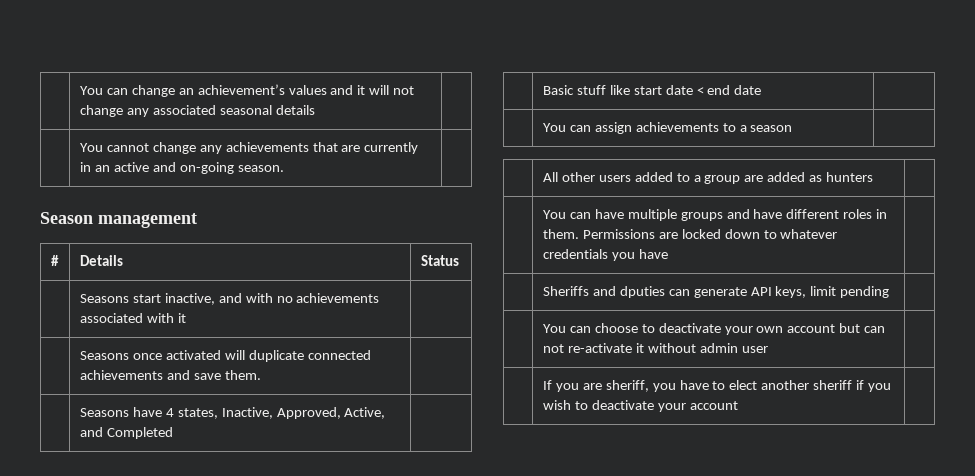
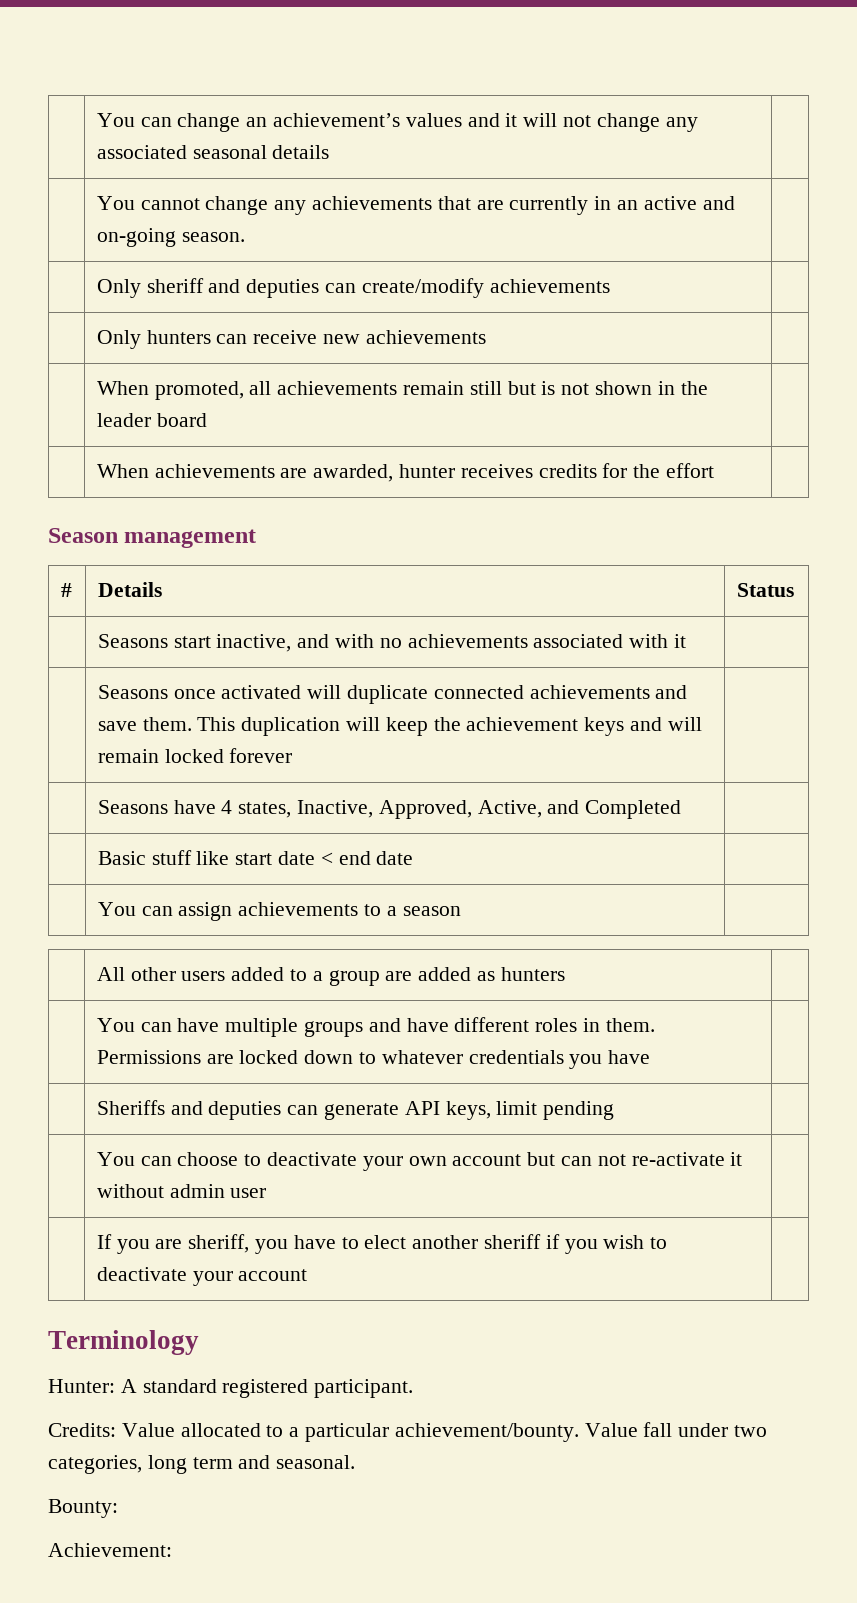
+ | Only sheriff and deputies can create/modify achievements |
+ | Only hunters can receive new achievements |
+ | When promoted, all achievements remain still but is not shown in the leader board |
+ | When achievements are awarded, hunter receives credits for the effort |
- | Seasons once activated will duplicate connected achievements and save them. |
+ | Seasons once activated will duplicate connected achievements and save them. This duplication will keep the achievement keys and will remain locked forever |
- | Sheriffs and dputies can generate API keys, limit pending |
+ | Sheriffs and deputies can generate API keys, limit pending |
+ Terminology
+ Hunter: A standard registered participant.
+ Credits: Value allocated to a particular achievement/bounty. Value fall under two categories, long term and seasonal.
+ Bounty:
+ Achievement:

